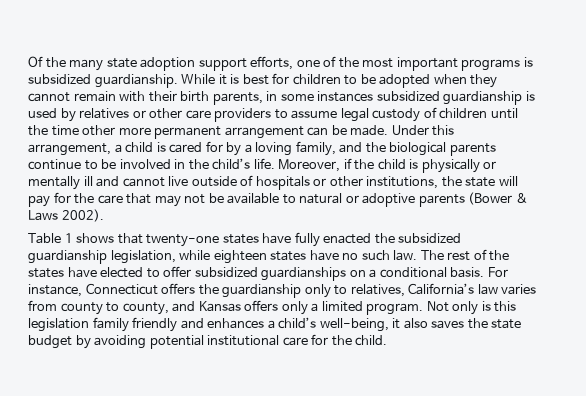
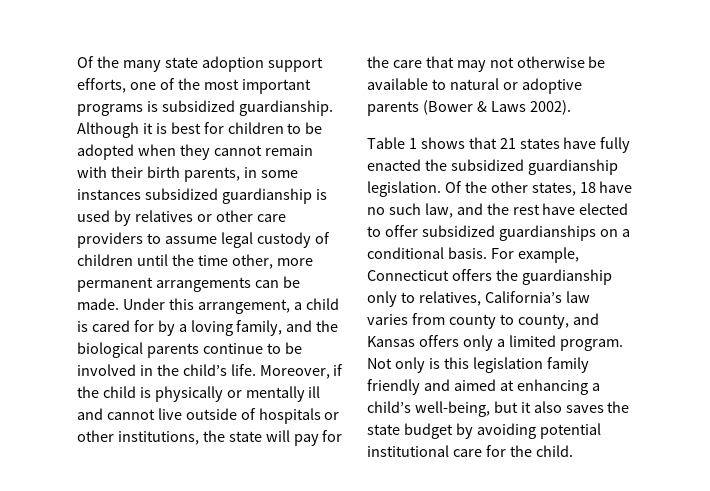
- While it is best for children to be adopted when they cannot remain with their birth parents, in some instances subsidized guardianship is used by relatives or other care providers to assume legal custody of children until the time other more permanent arrangement can be made.
+ Although it is best for children to be adopted when they cannot remain with their birth parents, in some instances subsidized guardianship is used by relatives or other care providers to assume legal custody of children until the time other, more permanent arrangements can be made.
- Moreover, if the child is physically or mentally ill and cannot live outside of hospitals or other institutions, the state will pay for the care that may not be available to natural or adoptive parents (Bower & Laws 2002).
+ Moreover, if the child is physically or mentally ill and cannot live outside of hospitals or other institutions, the state will pay for the care that may not otherwise be available to natural or adoptive parents (Bower & Laws 2002).
- Table 1 shows that twenty-one states have fully enacted the subsidized guardianship legislation, while eighteen states have no such law. The rest of the states have elected to offer subsidized guardianships on a conditional basis.
+ Table 1 shows that 21 states have fully enacted the subsidized guardianship legislation. Of the other states, 18 have no such law, and the rest have elected to offer subsidized guardianships on a conditional basis.
- For instance, Connecticut offers the guardianship only to relatives, California’s law varies from county to county, and Kansas offers only a limited program.
+ For example, Connecticut offers the guardianship only to relatives, California’s law varies from county to county, and Kansas offers only a limited program.
- Not only is this legislation family friendly and enhances a child’s well-being, it also saves the state budget by avoiding potential institutional care for the child.
+ Not only is this legislation family friendly and aimed at enhancing a child’s well-being, but it also saves the state budget by avoiding potential institutional care for the child.

